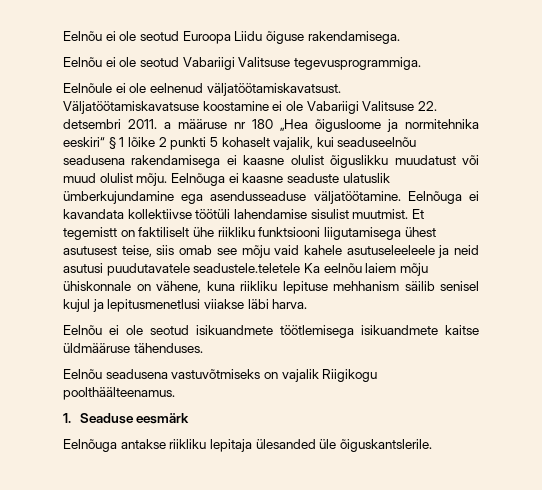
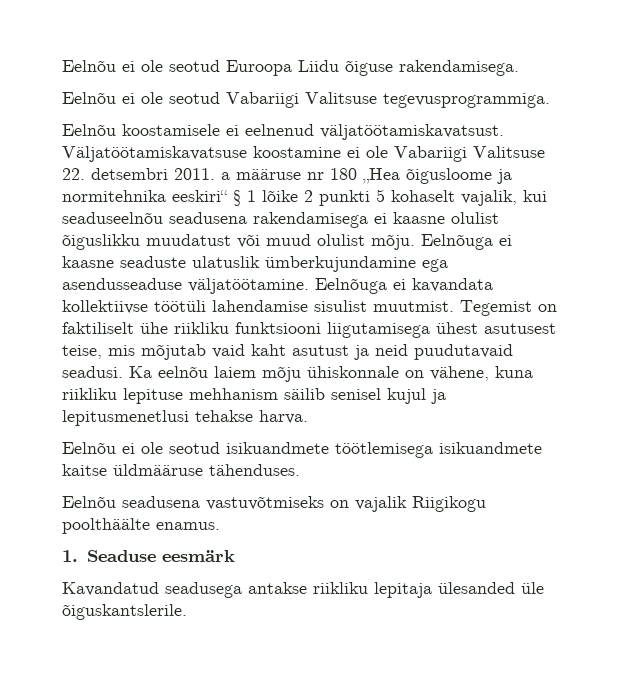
- Eelnõule ei ole eelnenud väljatöötamiskavatsust.
+ Eelnõu koostamisele ei eelnenud väljatöötamiskavatsust.
- Et tegemistt on faktiliselt ühe riikliku funktsiooni liigutamisega ühest asutusest teise, siis omab see mõju vaid kahele asutuseleeleele ja neid asutusi puudutavatele seadustele.teletele Ka eelnõu laiem mõju ühiskonnale on vähene, kuna riikliku lepituse mehhanism säilib senisel kujul ja lepitusmenetlusi viiakse läbi harva.
+ Tegemist on faktiliselt ühe riikliku funktsiooni liigutamisega ühest asutusest teise, mis mõjutab vaid kaht asutust ja neid puudutavaid seadusi. Ka eelnõu laiem mõju ühiskonnale on vähene, kuna riikliku lepituse mehhanism säilib senisel kujul ja lepitusmenetlusi tehakse harva.
- Eelnõu seadusena vastuvõtmiseks on vajalik Riigikogu poolthäälteenamus.
+ Eelnõu seadusena vastuvõtmiseks on vajalik Riigikogu poolthäälte enamus.
- Eelnõuga antakse riikliku lepitaja ülesanded üle õiguskantslerile.
+ Kavandatud seadusega antakse riikliku lepitaja ülesanded üle õiguskantslerile.

